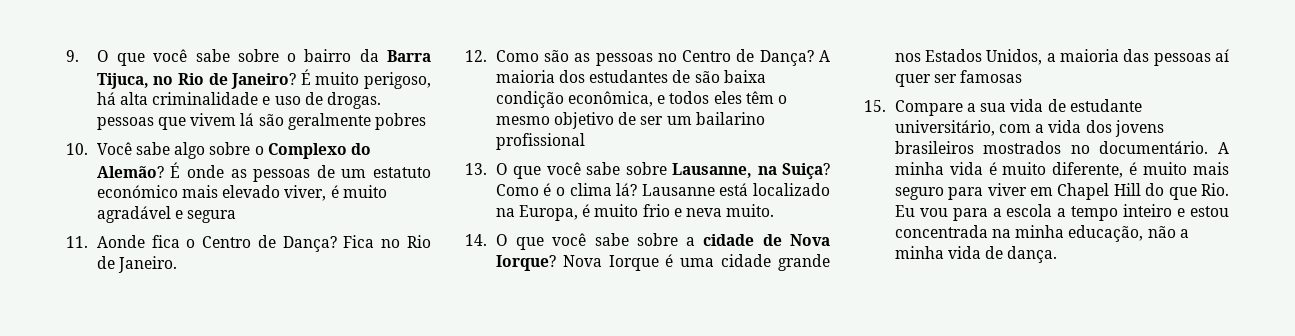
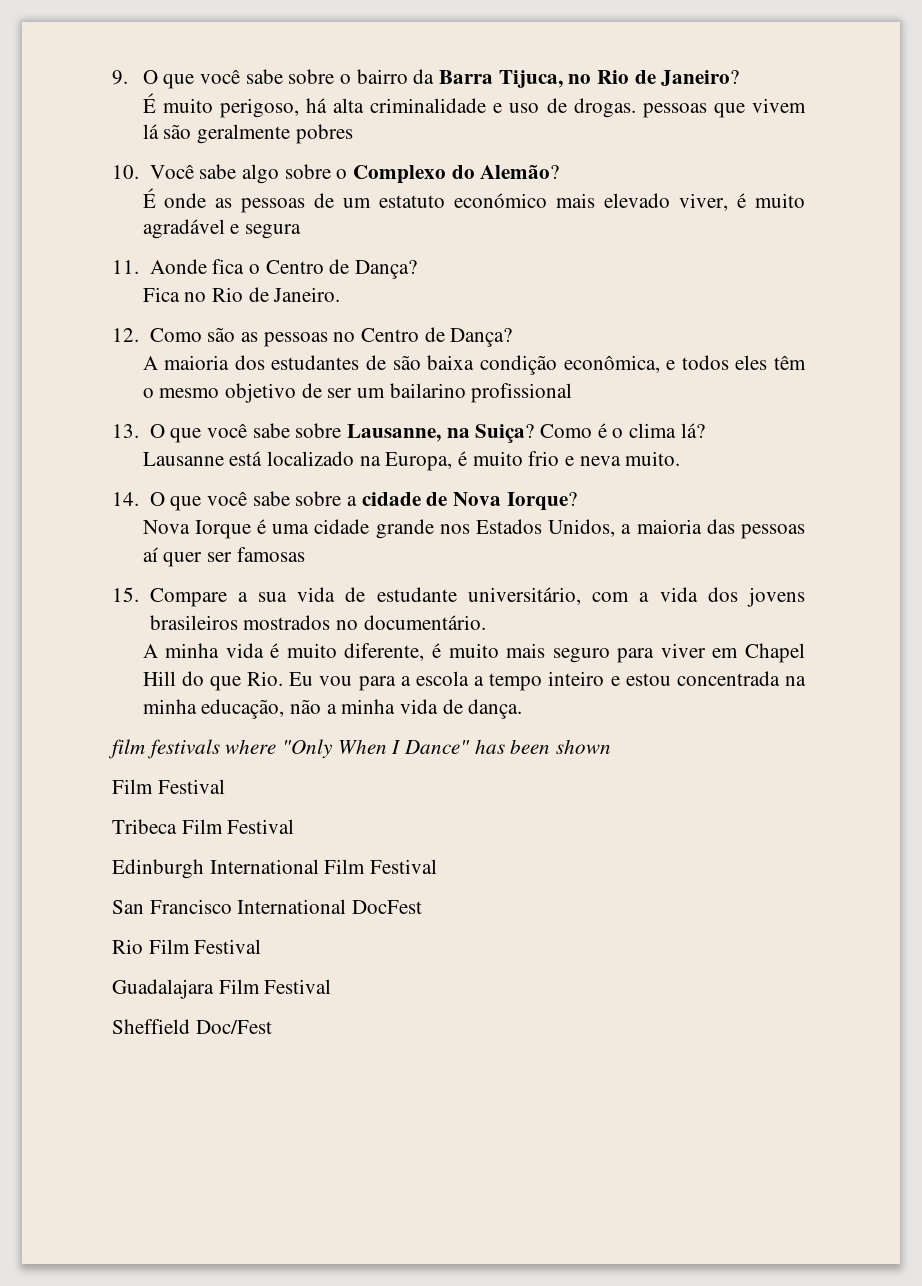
- 9. O que você sabe sobre o bairro da Barra Tijuca, no Rio de Janeiro? É muito perigoso, há alta criminalidade e uso de drogas. pessoas que vivem lá são geralmente pobres
+ 9. O que você sabe sobre o bairro da Barra Tijuca, no Rio de Janeiro?
+ É muito perigoso, há alta criminalidade e uso de drogas. pessoas que vivem lá são geralmente pobres
- 10. Você sabe algo sobre o Complexo do Alemão? É onde as pessoas de um estatuto económico mais elevado viver, é muito agradável e segura
+ 10. Você sabe algo sobre o Complexo do Alemão?
+ É onde as pessoas de um estatuto económico mais elevado viver, é muito agradável e segura
- 11. Aonde fica o Centro de Dança? Fica no Rio de Janeiro.
+ 11. Aonde fica o Centro de Dança?
+ Fica no Rio de Janeiro.
- 12. Como são as pessoas no Centro de Dança? A maioria dos estudantes de são baixa condição econômica, e todos eles têm o mesmo objetivo de ser um bailarino profissional
+ 12. Como são as pessoas no Centro de Dança?
+ A maioria dos estudantes de são baixa condição econômica, e todos eles têm o mesmo objetivo de ser um bailarino profissional
- Como é o clima lá? Lausanne está localizado na Europa, é muito frio e neva muito.
+ Como é o clima lá?
+ Lausanne está localizado na Europa, é muito frio e neva muito.
- 14. O que você sabe sobre a cidade de Nova Iorque? Nova Iorque é uma cidade grande nos Estados Unidos, a maioria das pessoas aí quer ser famosas
+ 14. O que você sabe sobre a cidade de Nova Iorque?
+ Nova Iorque é uma cidade grande nos Estados Unidos, a maioria das pessoas aí quer ser famosas
- 15. Compare a sua vida de estudante universitário, com a vida dos jovens brasileiros mostrados no documentário. A minha vida é muito diferente, é muito mais seguro para viver em Chapel Hill do que Rio. Eu vou para a escola a tempo inteiro e estou concentrada na minha educação, não a minha vida de dança.
+ 15. Compare a sua vida de estudante universitário, com a vida dos jovens brasileiros mostrados no documentário.
+ A minha vida é muito diferente, é muito mais seguro para viver em Chapel Hill do que Rio. Eu vou para a escola a tempo inteiro e estou concentrada na minha educação, não a minha vida de dança.
+ film festivals where "Only When I Dance" has been shown
+ Film Festival
+ Tribeca Film Festival
+ Edinburgh International Film Festival
+ San Francisco International DocFest
+ Rio Film Festival
+ Guadalajara Film Festival
+ Sheffield Doc/Fest

